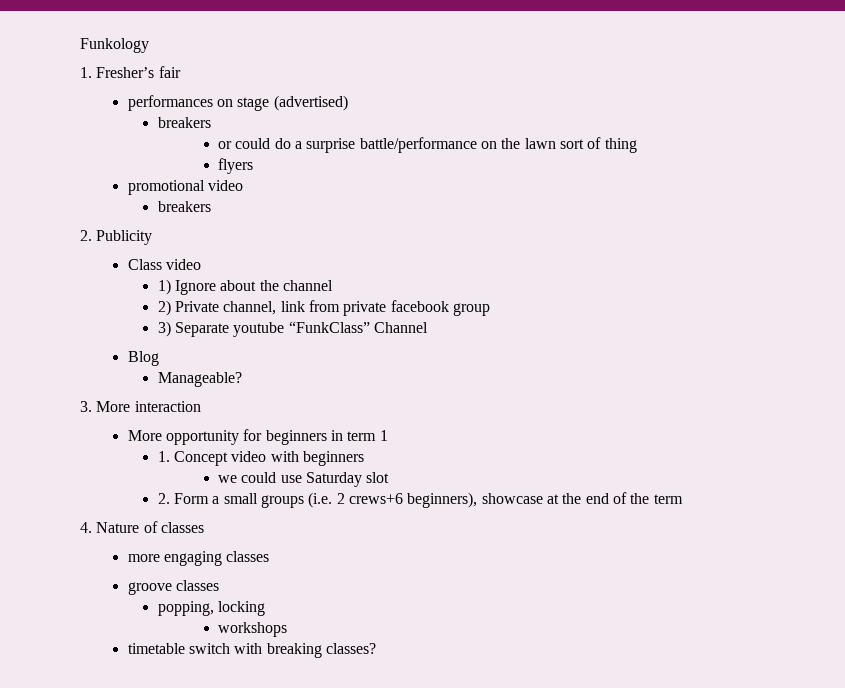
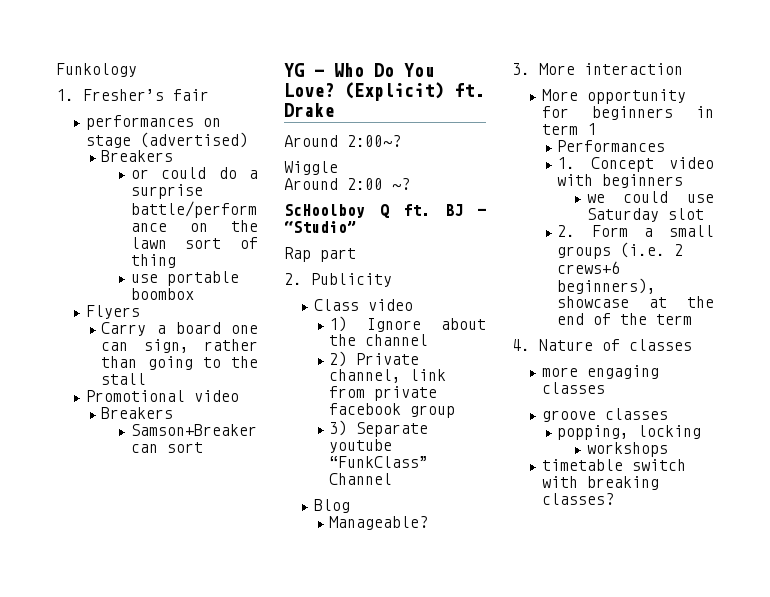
  performances on stage (advertised)
- breakers
+ Breakers
- flyers
- promotional video
- breakers
+ use portable boombox
+ Flyers
+ Carry a board one can sign, rather than going to the stall
+ Promotional video
+ Breakers
+ Samson+Breaker can sort
+ YG - Who Do You Love? (Explicit) ft. Drake
+ Around 2:00~?
+ Wiggle
+ Around 2:00 ~?
+ ScHoolboy Q ft. BJ – “Studio”
+ Rap part
+ Performances

